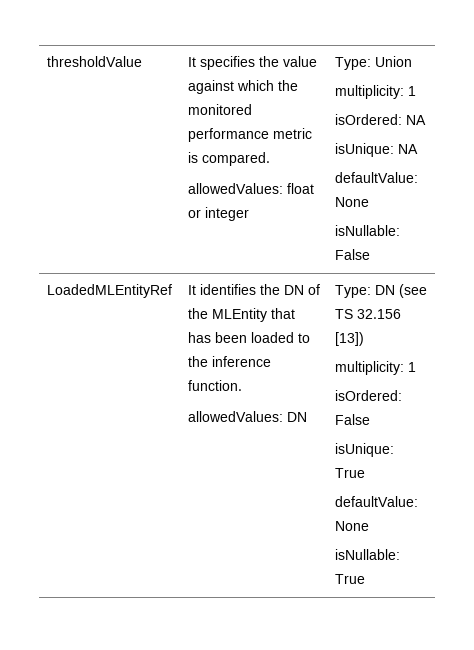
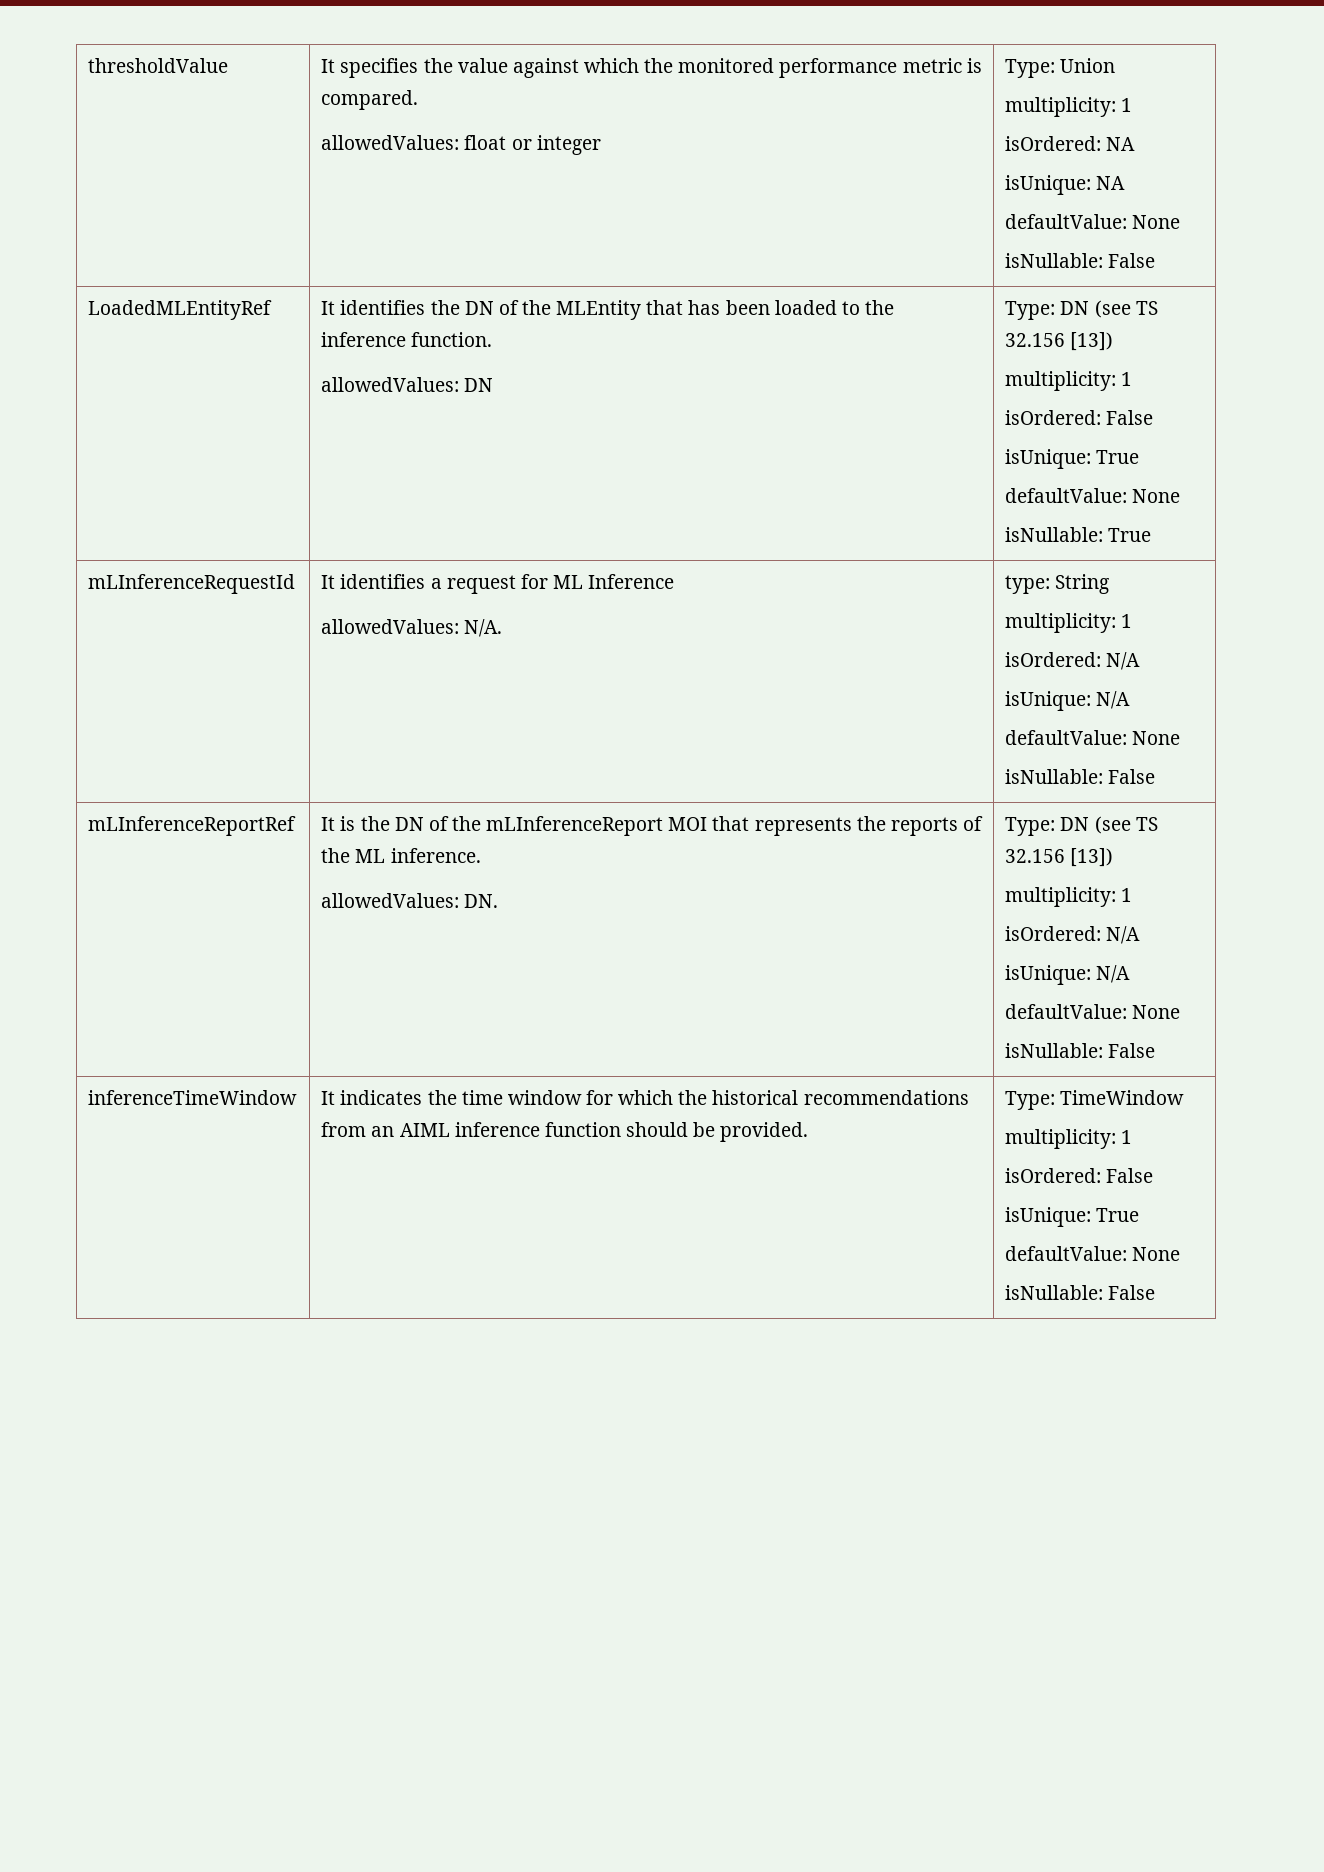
+ mLInferenceRequestId | It identifies a request for ML Inference
+ allowedValues: N/A. | type: String
+ multiplicity: 1
+ isOrdered: N/A
+ isUnique: N/A
+ defaultValue: None
+ isNullable: False
+ mLInferenceReportRef | It is the DN of the mLInferenceReport MOI that represents the reports of the ML inference.
+ allowedValues: DN. | Type: DN (see TS 32.156 [13])
+ multiplicity: 1
+ isOrdered: N/A
+ isUnique: N/A
+ defaultValue: None
+ isNullable: False
+ inferenceTimeWindow | It indicates the time window for which the historical recommendations from an AIML inference function should be provided. | Type: TimeWindow
+ multiplicity: 1
+ isOrdered: False
+ isUnique: True
+ defaultValue: None
+ isNullable: False

